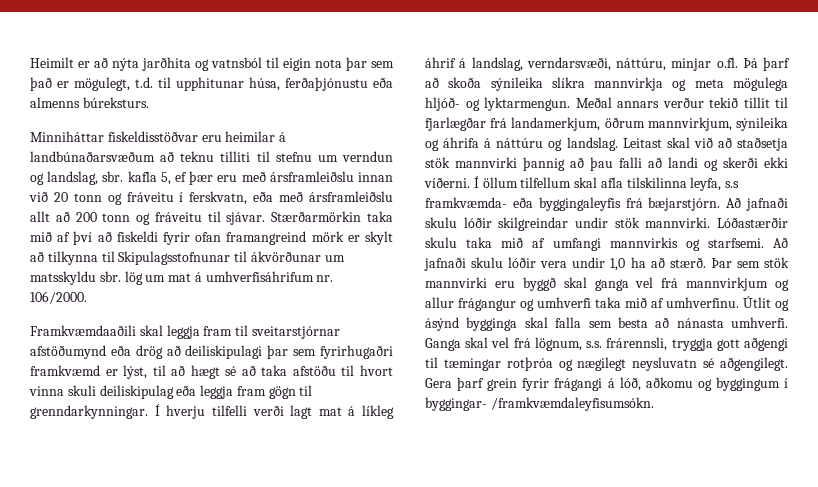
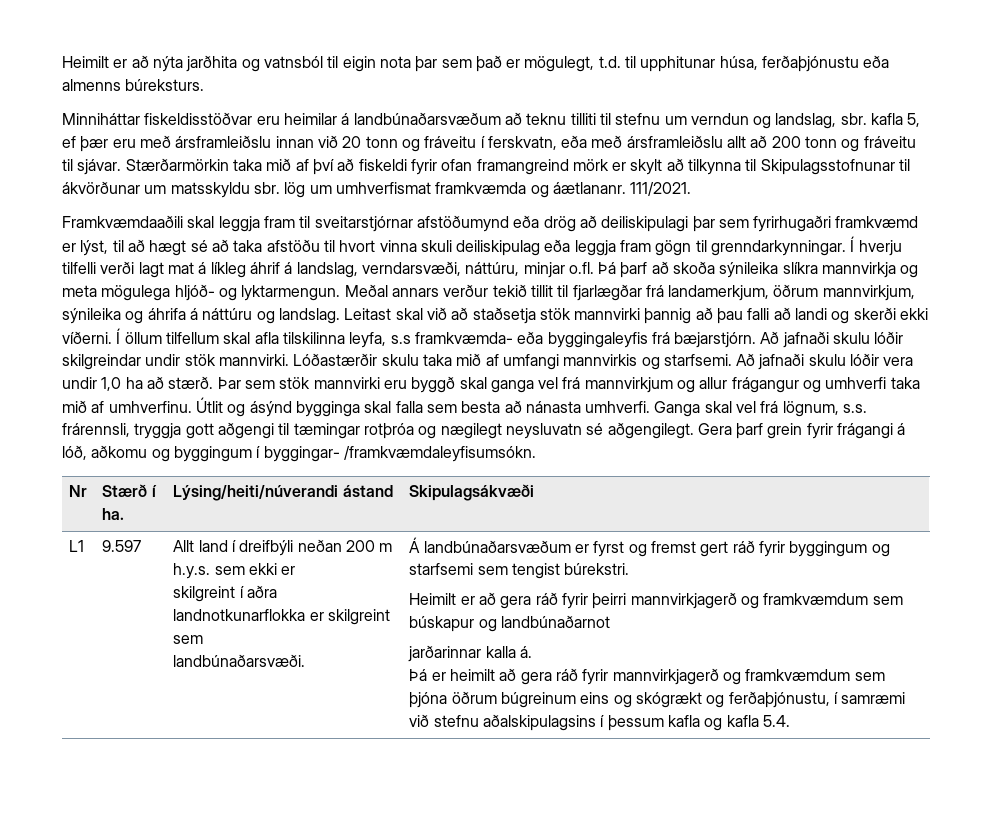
- Stærðarmörkin taka mið af því að fiskeldi fyrir ofan framangreind mörk er skylt að tilkynna til Skipulagsstofnunar til ákvörðunar um matsskyldu sbr. lög um mat á umhverfisáhrifum nr. 106/2000.
+ Stærðarmörkin taka mið af því að fiskeldi fyrir ofan framangreind mörk er skylt að tilkynna til Skipulagsstofnunar til ákvörðunar um matsskyldu sbr. lög um umhverfismat framkvæmda og áætlananr. 111/2021.
+ Nr | Stærð í ha. | Lýsing/heiti/núverandi ástand | Skipulagsákvæði
+ L1 | 9.597 | Allt land í dreifbýli neðan 200 m h.y.s. sem ekki er
+ skilgreint í aðra landnotkunarflokka er skilgreint sem
+ landbúnaðarsvæði. | Á landbúnaðarsvæðum er fyrst og fremst gert ráð fyrir byggingum og starfsemi sem tengist búrekstri.
+ Heimilt er að gera ráð fyrir þeirri mannvirkjagerð og framkvæmdum sem búskapur og landbúnaðarnot
+ jarðarinnar kalla á.
+ Þá er heimilt að gera ráð fyrir mannvirkjagerð og framkvæmdum sem þjóna öðrum búgreinum eins og skógrækt og ferðaþjónustu, í samræmi við stefnu aðalskipulagsins í þessum kafla og kafla 5.4.

